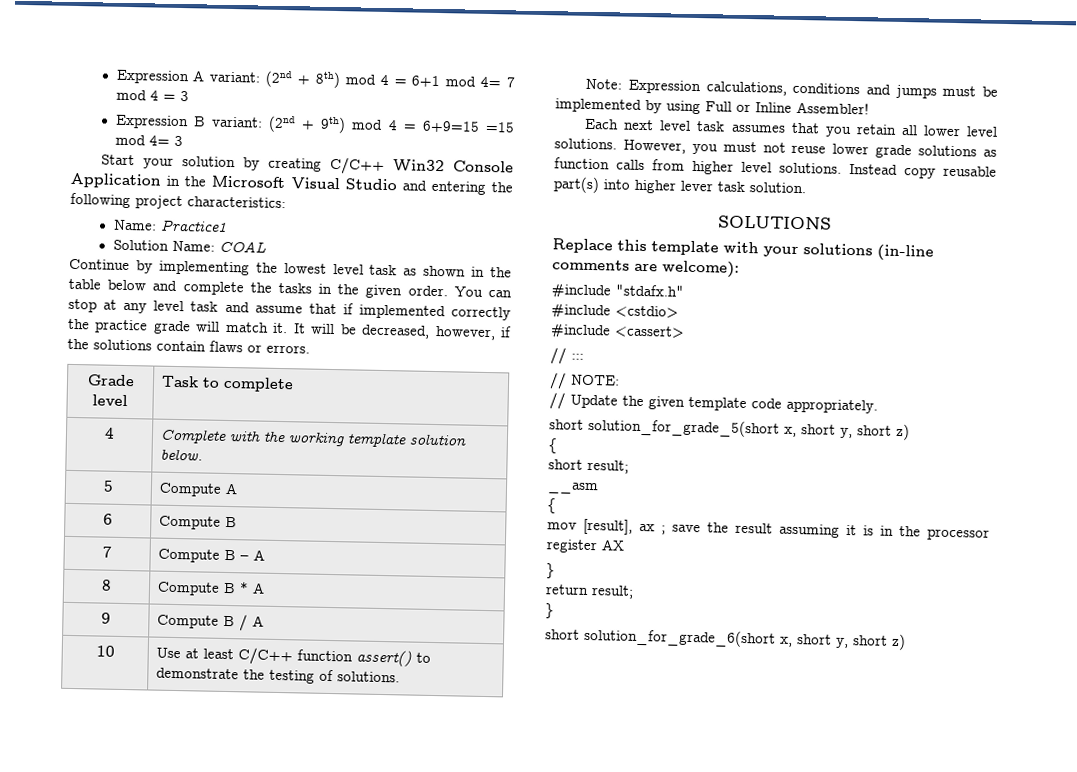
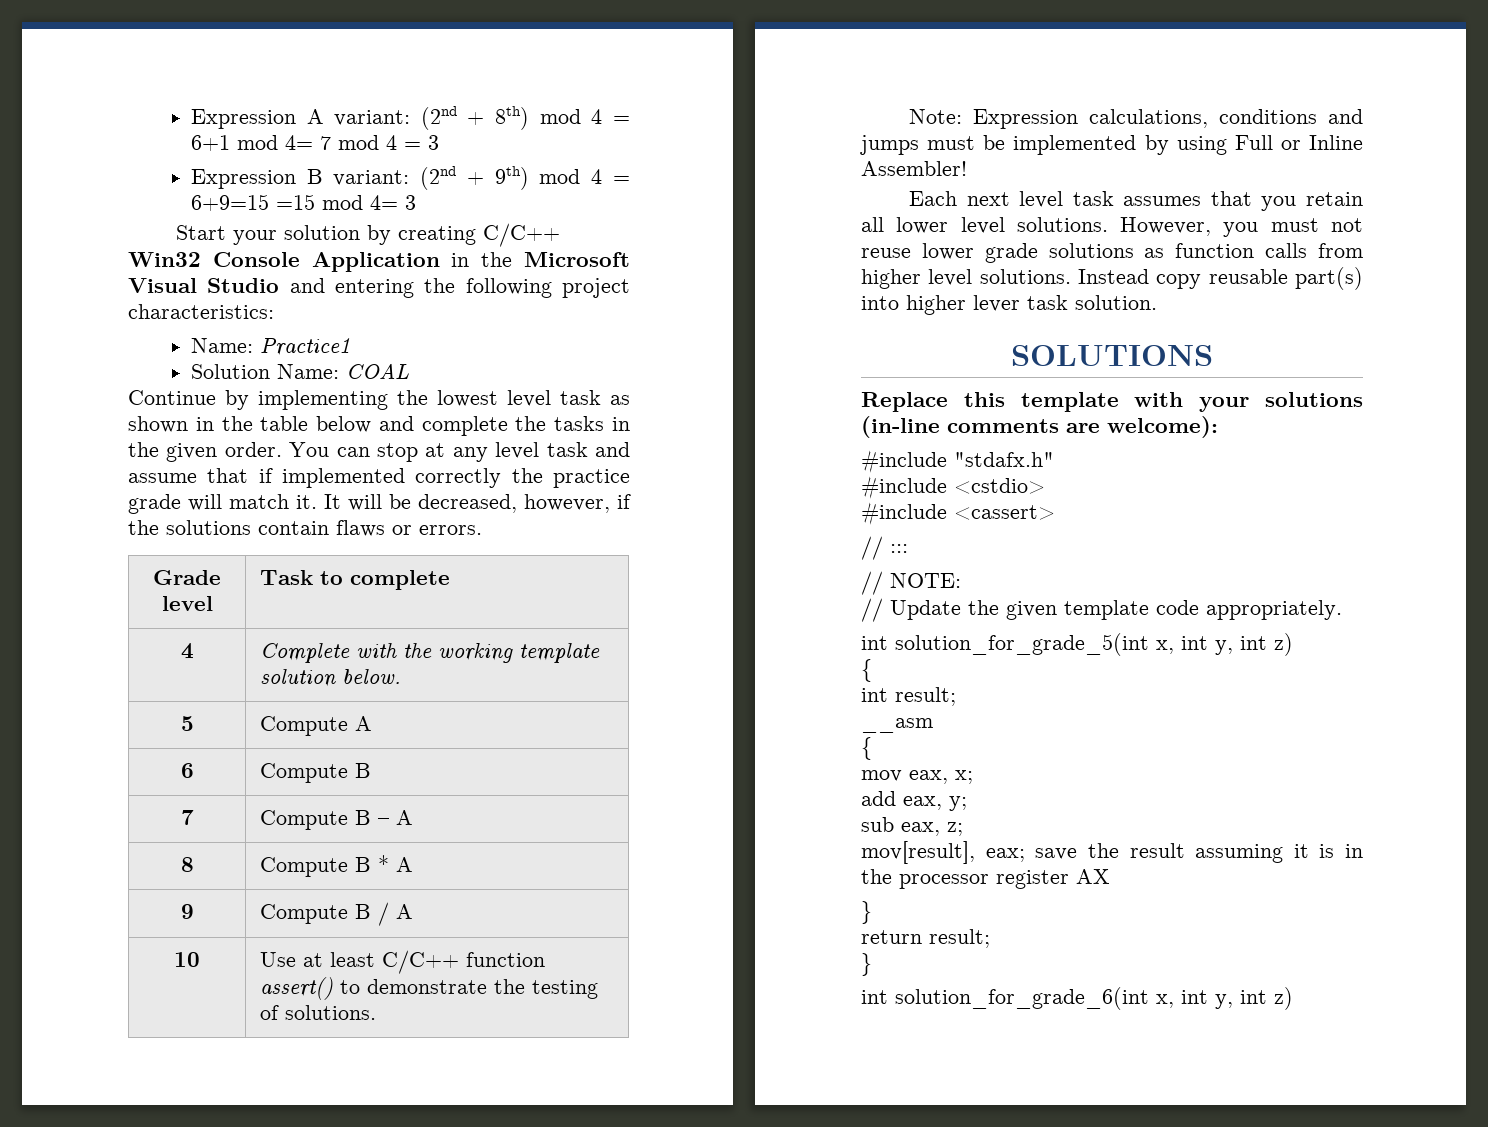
- short solution_for_grade_5(short x, short y, short z)
+ int solution_for_grade_5(int x, int y, int z)
- short result;
+ int result;
- mov [result], ax ; save the result assuming it is in the processor register AX
+ mov eax, x;
+ add eax, y;
+ sub eax, z;
+ mov[result], eax; save the result assuming it is in the processor register AX
- short solution_for_grade_6(short x, short y, short z)
+ int solution_for_grade_6(int x, int y, int z)

